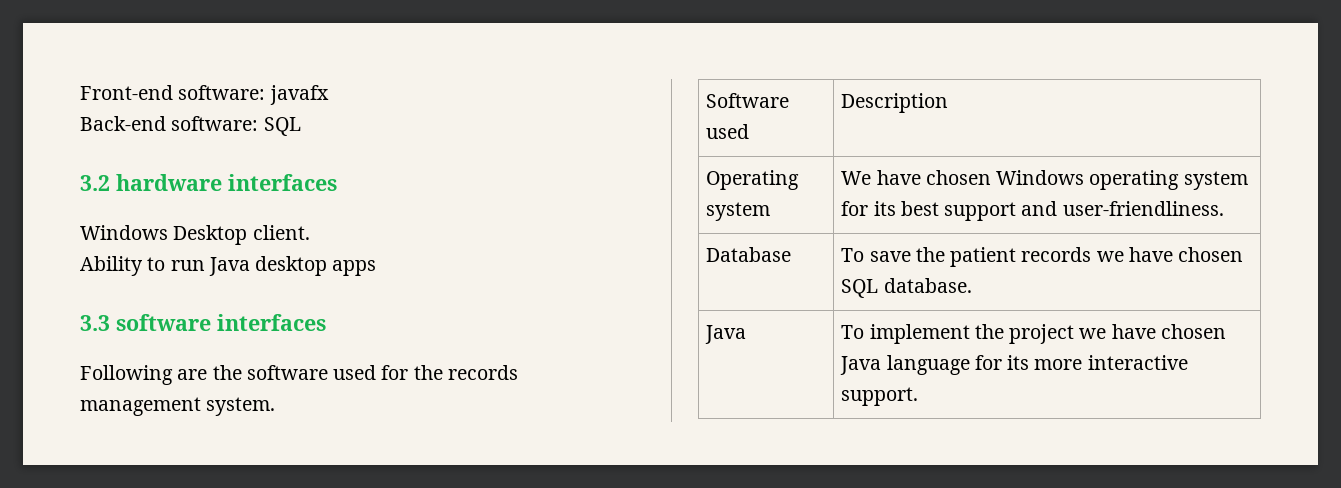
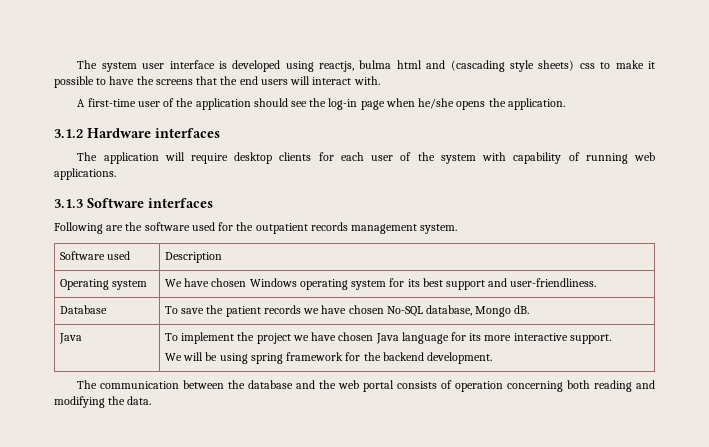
- Front-end software: javafx
- Back-end software: SQL
- 3.2 hardware interfaces
- Windows Desktop client.
- Ability to run Java desktop apps
- 3.3 software interfaces
+ The system user interface is developed using reactjs, bulma html and (cascading style sheets) css to make it possible to have the screens that the end users will interact with.
+ A first-time user of the application should see the log-in page when he/she opens the application.
+ 3.1.2 Hardware interfaces
+ The application will require desktop clients for each user of the system with capability of running web applications.
+ 3.1.3 Software interfaces
- Following are the software used for the records management system.
+ Following are the software used for the outpatient records management system.
- Database | To save the patient records we have chosen SQL database.
+ Database | To save the patient records we have chosen No-SQL database, Mongo dB.
  Java | To implement the project we have chosen Java language for its more interactive support.
+ We will be using spring framework for the backend development.
+ The communication between the database and the web portal consists of operation concerning both reading and modifying the data.

